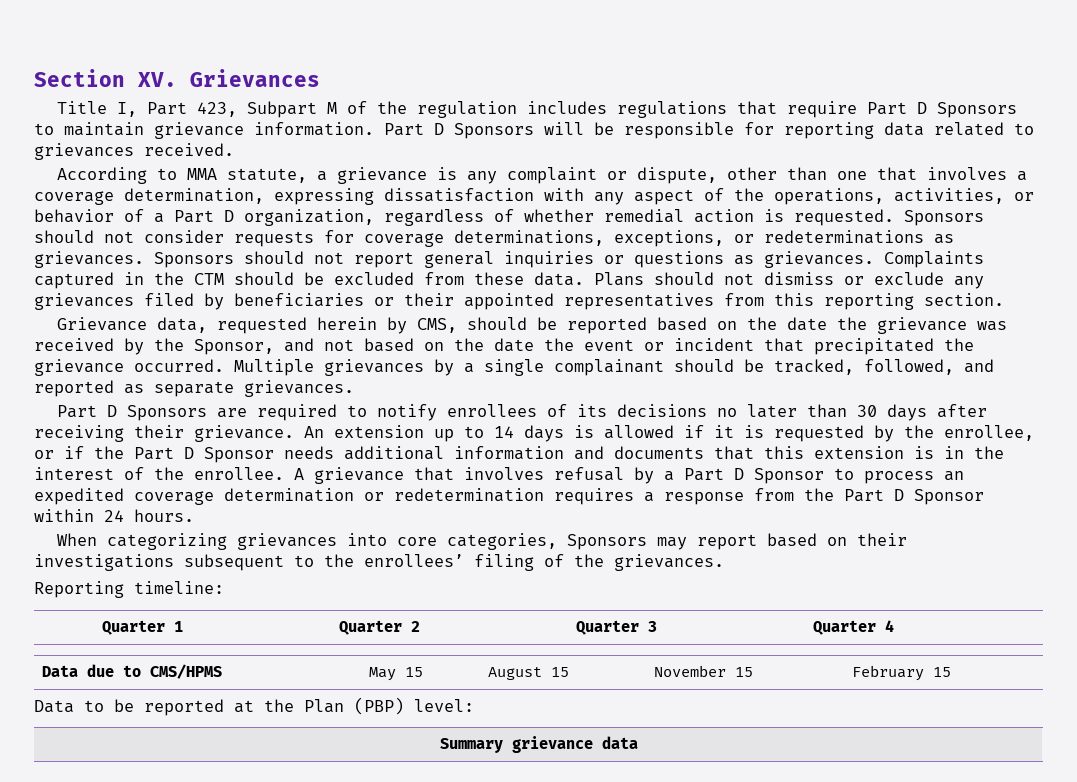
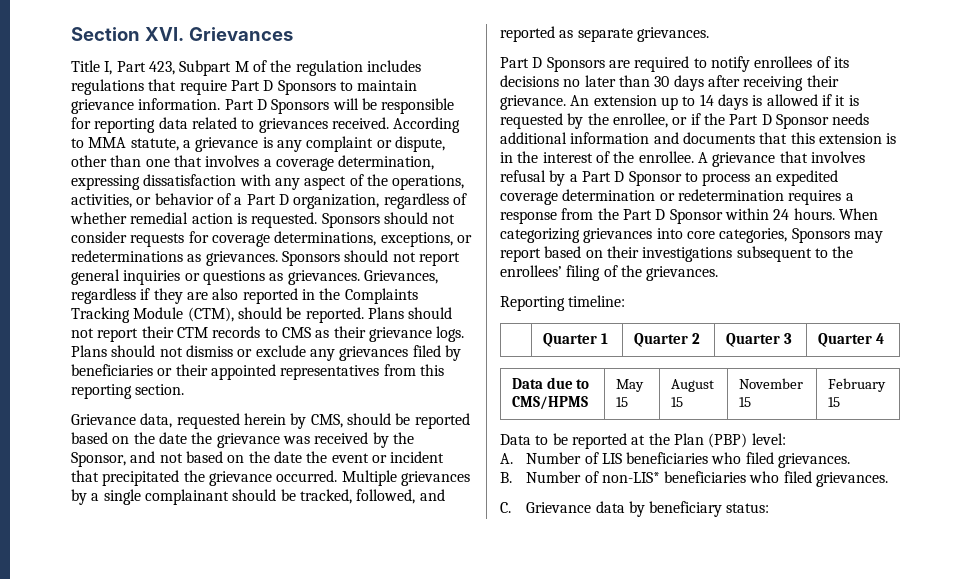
- Section XV. Grievances
+ Section XVI. Grievances
- Part D Sponsors will be responsible for reporting data related to grievances received.
- According to MMA statute, a grievance is any complaint or dispute, other than one that involves a coverage determination, expressing dissatisfaction with any aspect of the operations, activities, or behavior of a Part D organization, regardless of whether remedial action is requested.
+ Part D Sponsors will be responsible for reporting data related to grievances received. According to MMA statute, a grievance is any complaint or dispute, other than one that involves a coverage determination, expressing dissatisfaction with any aspect of the operations, activities, or behavior of a Part D organization, regardless of whether remedial action is requested.
- Complaints captured in the CTM should be excluded from these data.
+ Grievances, regardless if they are also reported in the Complaints Tracking Module (CTM), should be reported. Plans should not report their CTM records to CMS as their grievance logs.
- A grievance that involves refusal by a Part D Sponsor to process an expedited coverage determination or redetermination requires a response from the Part D Sponsor within 24 hours.
- When categorizing grievances into core categories, Sponsors may report based on their investigations subsequent to the enrollees’ filing of the grievances.
+ A grievance that involves refusal by a Part D Sponsor to process an expedited coverage determination or redetermination requires a response from the Part D Sponsor within 24 hours. When categorizing grievances into core categories, Sponsors may report based on their investigations subsequent to the enrollees’ filing of the grievances.
- Summary grievance data
+ A. Number of LIS beneficiaries who filed grievances.
+ B. Number of non-LIS* beneficiaries who filed grievances.
+ C. Grievance data by beneficiary status:

